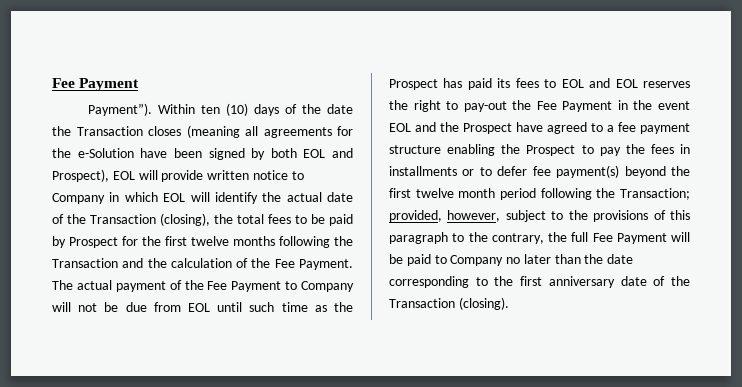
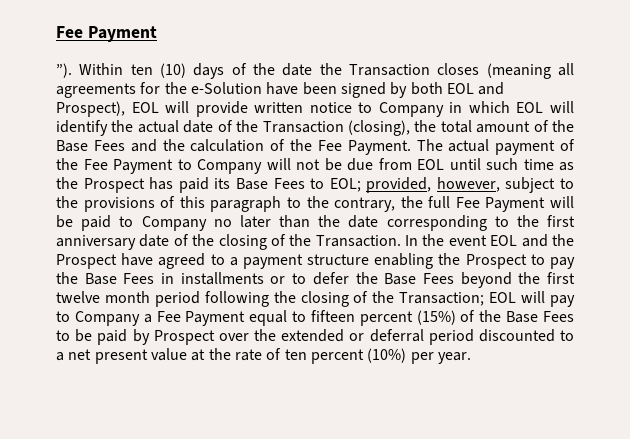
- Payment”).
+ ”).
- Within ten (10) days of the date the Transaction closes (meaning all agreements for the e-Solution have been signed by both EOL and Prospect), EOL will provide written notice to Company in which EOL will identify the actual date of the Transaction (closing), the total fees to be paid by Prospect for the first twelve months following the Transaction and the calculation of the Fee Payment.
+ Within ten (10) days of the date the Transaction closes (meaning all agreements for the e-Solution have been signed by both EOL and Prospect), EOL will provide written notice to Company in which EOL will identify the actual date of the Transaction (closing), the total amount of the Base Fees and the calculation of the Fee Payment.
- The actual payment of the Fee Payment to Company will not be due from EOL until such time as the Prospect has paid its fees to EOL and EOL reserves the right to pay-out the Fee Payment in the event EOL and the Prospect have agreed to a fee payment structure enabling the Prospect to pay the fees in installments or to defer fee payment(s) beyond the first twelve month period following the Transaction; provided, however, subject to the provisions of this paragraph to the contrary, the full Fee Payment will be paid to Company no later than the date corresponding to the first anniversary date of the Transaction (closing).
+ The actual payment of the Fee Payment to Company will not be due from EOL until such time as the Prospect has paid its Base Fees to EOL; provided, however, subject to the provisions of this paragraph to the contrary, the full Fee Payment will be paid to Company no later than the date corresponding to the first anniversary date of the closing of the Transaction. In the event EOL and the Prospect have agreed to a payment structure enabling the Prospect to pay the Base Fees in installments or to defer the Base Fees beyond the first twelve month period following the closing of the Transaction; EOL will pay to Company a Fee Payment equal to fifteen percent (15%) of the Base Fees to be paid by Prospect over the extended or deferral period discounted to a net present value at the rate of ten percent (10%) per year.

